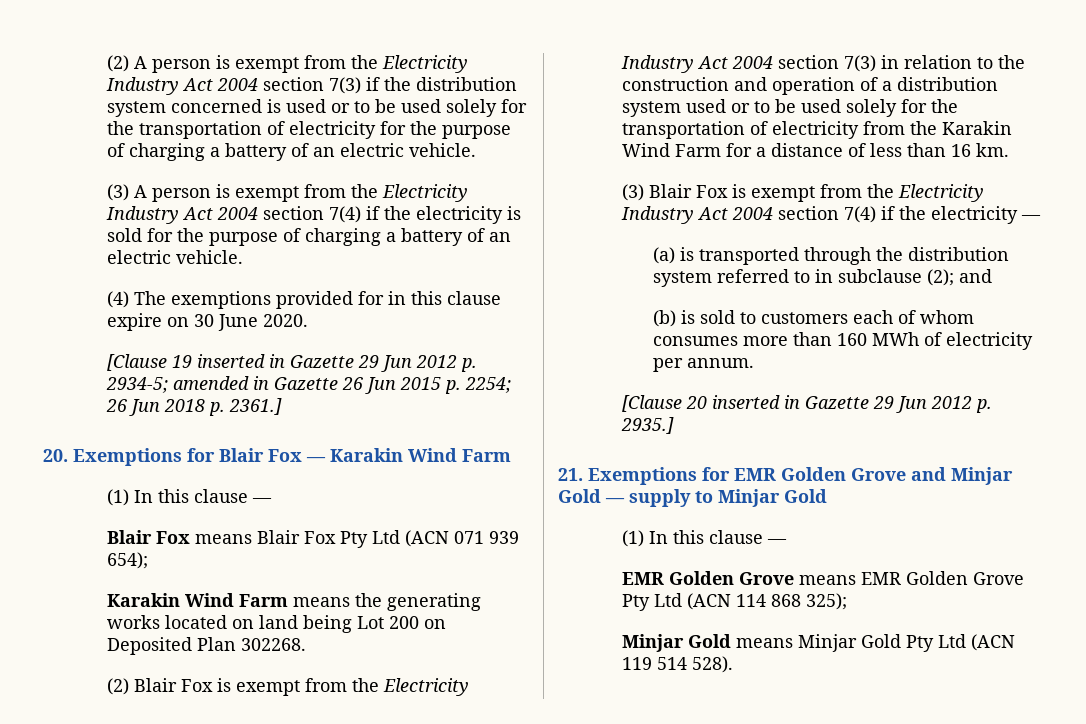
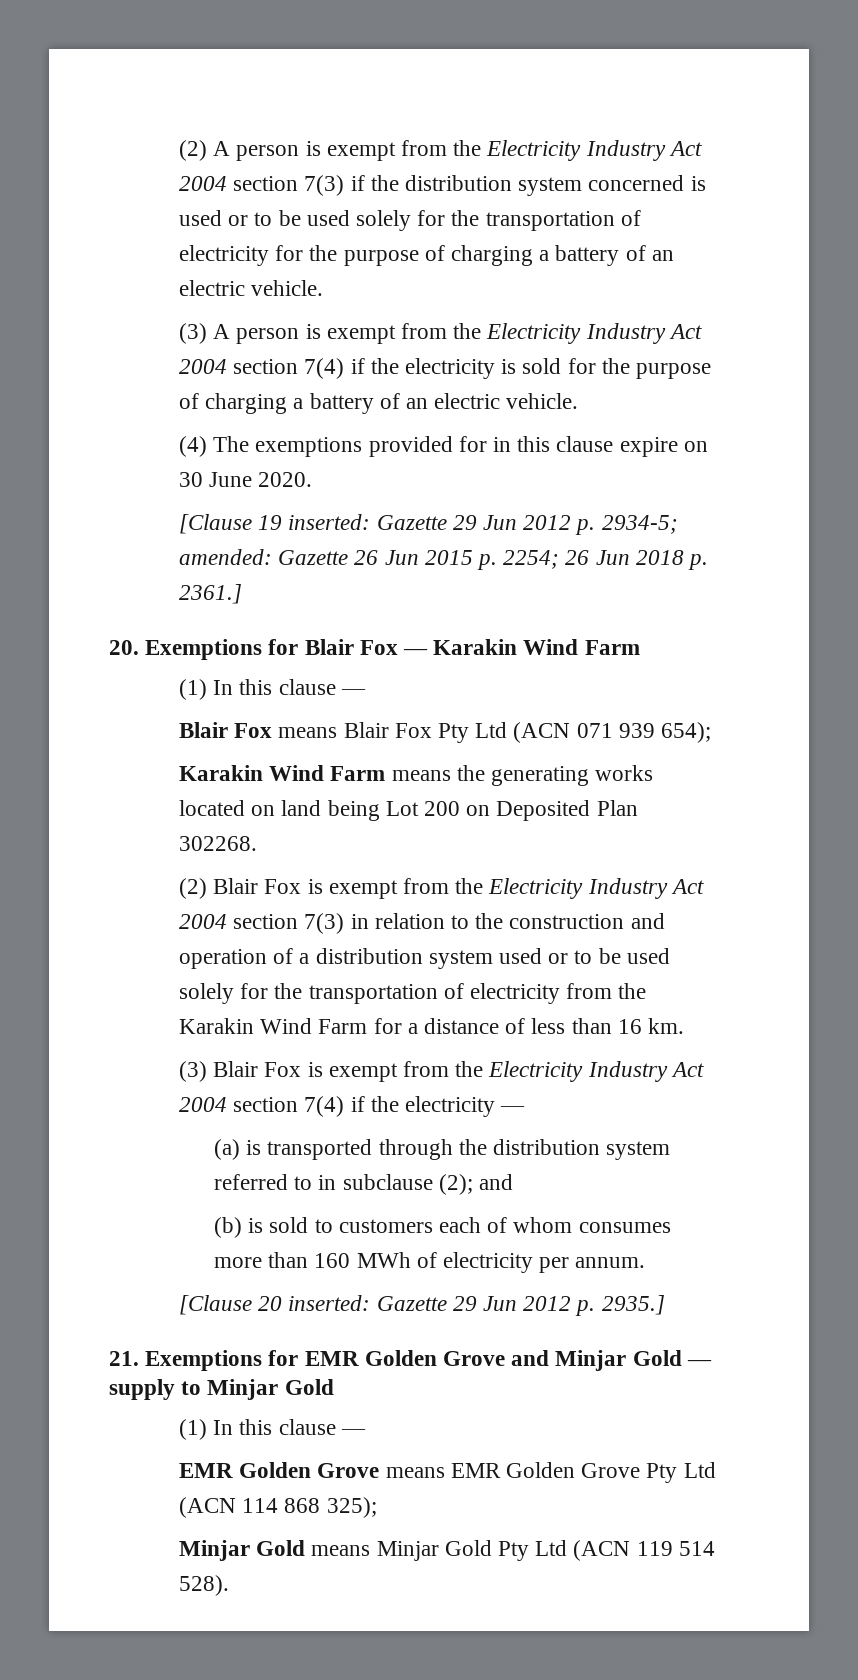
- [Clause 19 inserted in Gazette 29 Jun 2012 p. 2934-5; amended in Gazette 26 Jun 2015 p. 2254; 26 Jun 2018 p. 2361.]
+ [Clause 19 inserted: Gazette 29 Jun 2012 p. 2934-5; amended: Gazette 26 Jun 2015 p. 2254; 26 Jun 2018 p. 2361.]
- [Clause 20 inserted in Gazette 29 Jun 2012 p. 2935.]
+ [Clause 20 inserted: Gazette 29 Jun 2012 p. 2935.]

